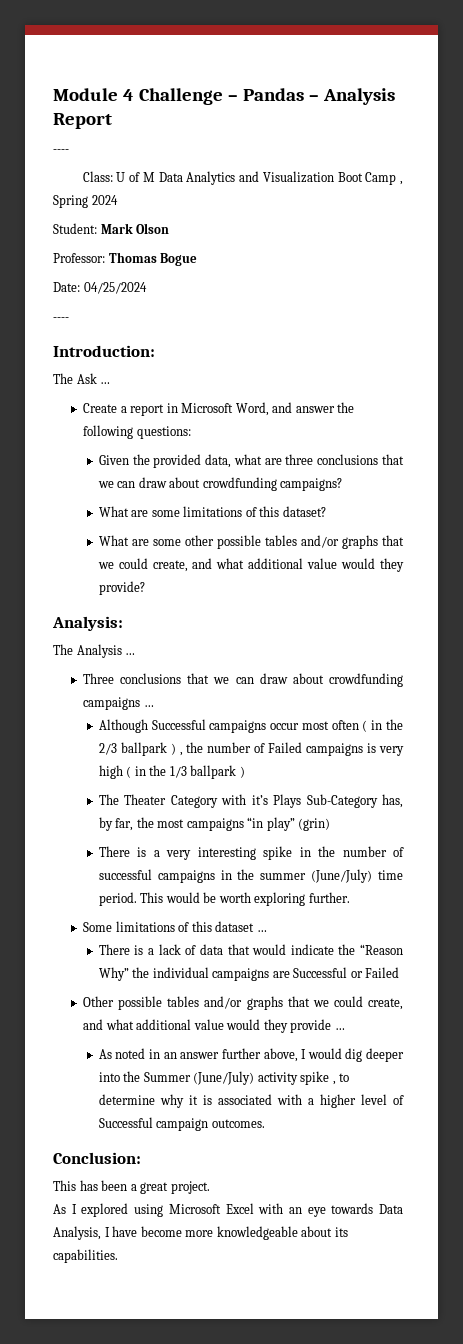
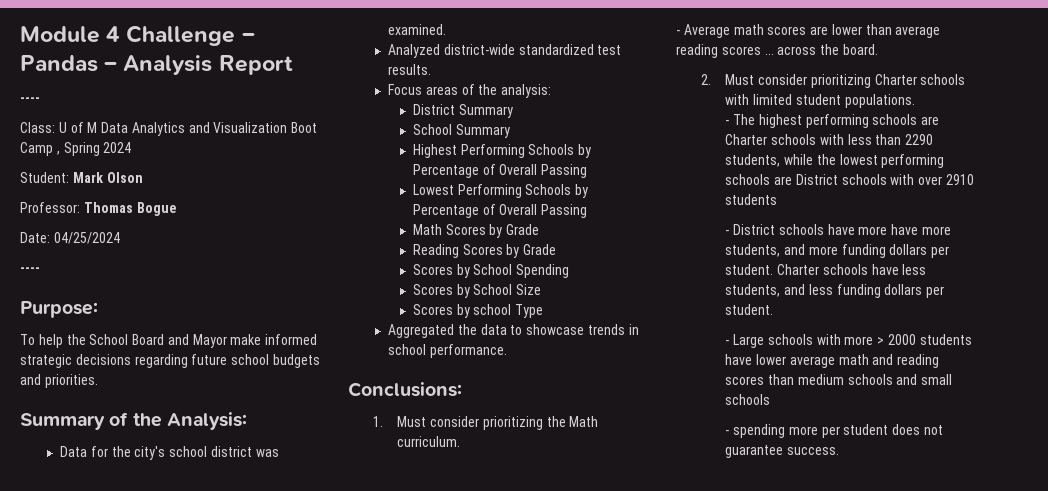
- Introduction:
- The Ask …
- Create a report in Microsoft Word, and answer the following questions:
- Given the provided data, what are three conclusions that we can draw about crowdfunding campaigns?
- What are some limitations of this dataset?
- What are some other possible tables and/or graphs that we could create, and what additional value would they provide?
- Analysis:
- The Analysis …
- Three conclusions that we can draw about crowdfunding campaigns …
- Although Successful campaigns occur most often ( in the 2/3 ballpark ) , the number of Failed campaigns is very high ( in the 1/3 ballpark )
- The Theater Category with it’s Plays Sub-Category has, by far, the most campaigns “in play” (grin)
- There is a very interesting spike in the number of successful campaigns in the summer (June/July) time period. This would be worth exploring further.
- Some limitations of this dataset …
- There is a lack of data that would indicate the “Reason Why” the individual campaigns are Successful or Failed
- Other possible tables and/or graphs that we could create, and what additional value would they provide …
- As noted in an answer further above, I would dig deeper into the Summer (June/July) activity spike , to determine why it is associated with a higher level of Successful campaign outcomes.
- Conclusion:
- This has been a great project.
- As I explored using Microsoft Excel with an eye towards Data Analysis, I have become more knowledgeable about its capabilities.
+ Purpose:
+ To help the School Board and Mayor make informed strategic decisions regarding future school budgets and priorities.
+ Summary of the Analysis:
+ Data for the city's school district was examined.
+ Analyzed district-wide standardized test results.
+ Focus areas of the analysis:
+ District Summary
+ School Summary
+ Highest Performing Schools by Percentage of Overall Passing
+ Lowest Performing Schools by Percentage of Overall Passing
+ Math Scores by Grade
+ Reading Scores by Grade
+ Scores by School Spending
+ Scores by School Size
+ Scores by school Type
+ Aggregated the data to showcase trends in school performance.
+ Conclusions:
+ 1. Must consider prioritizing the Math curriculum.
+ - Average math scores are lower than average reading scores ... across the board.
+ 2. Must consider prioritizing Charter schools with limited student populations.
+ - The highest performing schools are Charter schools with less than 2290 students, while the lowest performing schools are District schools with over 2910 students
+ - District schools have more have more students, and more funding dollars per student. Charter schools have less students, and less funding dollars per student.
+ - Large schools with more > 2000 students have lower average math and reading scores than medium schools and small schools
+ - spending more per student does not guarantee success.

